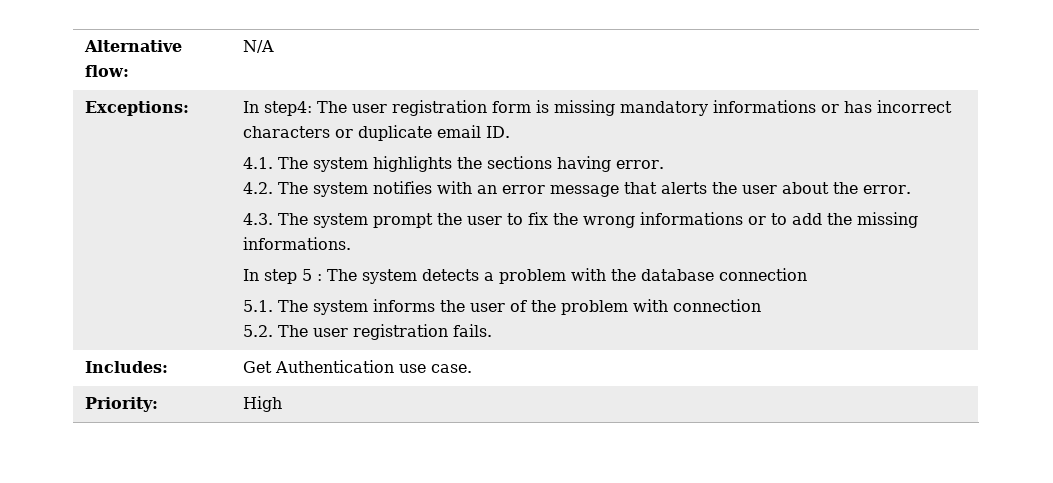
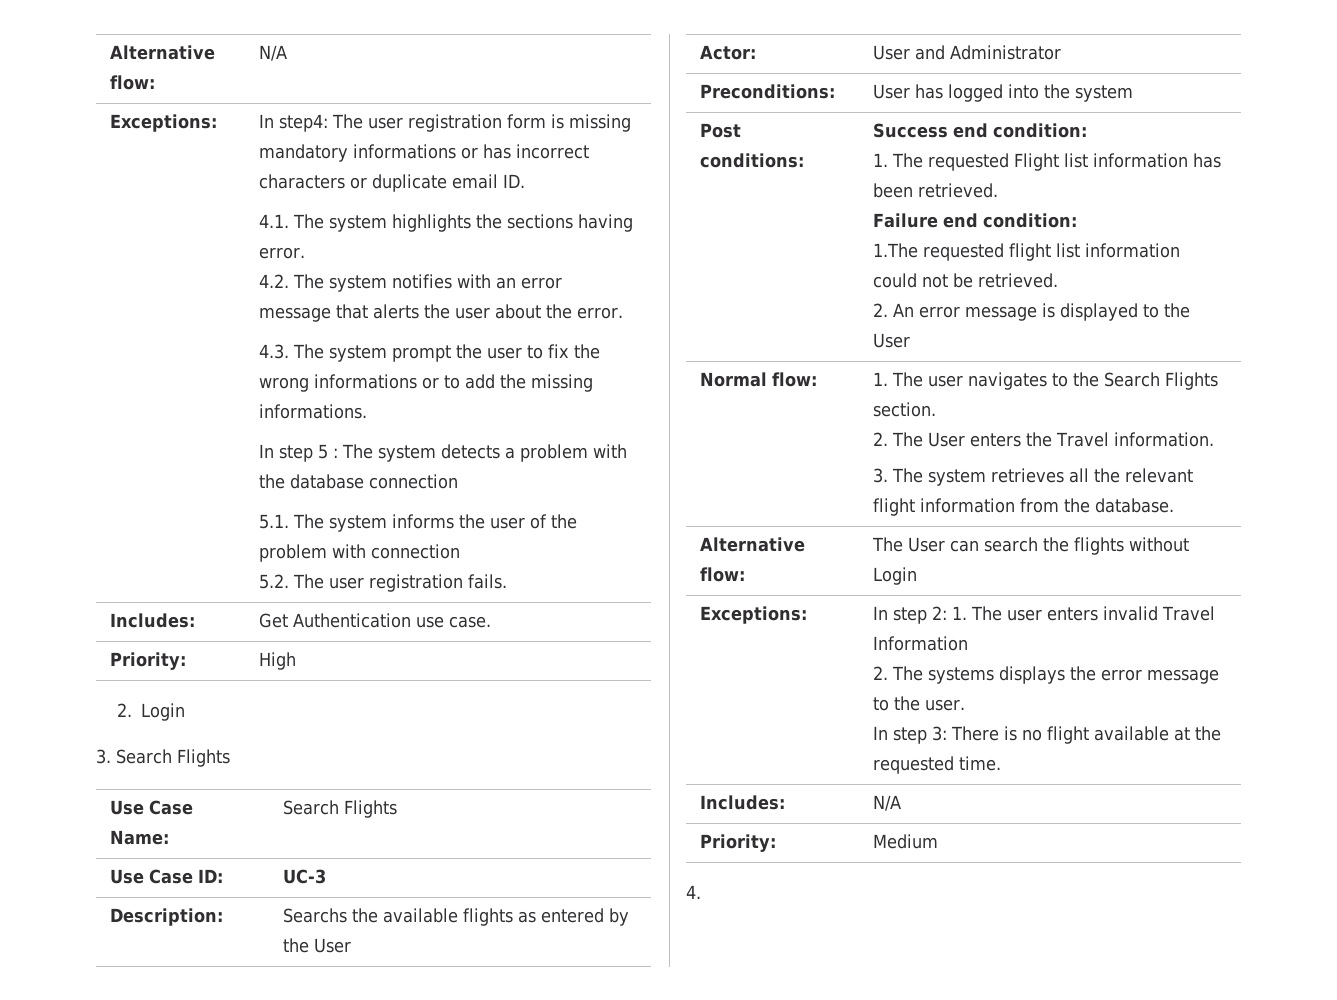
+ 2. Login
+ 3. Search Flights
+ Use Case Name: | Search Flights
+ Use Case ID: | UC-3
+ Description: | Searchs the available flights as entered by the User
+ Actor: | User and Administrator
+ Preconditions: | User has logged into the system
+ Post conditions: | Success end condition:
+ 1. The requested Flight list information has been retrieved.
+ Failure end condition:
+ 1.The requested flight list information could not be retrieved.
+ 2. An error message is displayed to the User
+ Normal flow: | 1. The user navigates to the Search Flights section.
+ 2. The User enters the Travel information.
+ 3. The system retrieves all the relevant flight information from the database.
+ Alternative flow: | The User can search the flights without Login
+ Exceptions: | In step 2: 1. The user enters invalid Travel Information
+ 2. The systems displays the error message to the user.
+ In step 3: There is no flight available at the requested time.
+ Includes: | N/A
+ Priority: | Medium
+ 4.

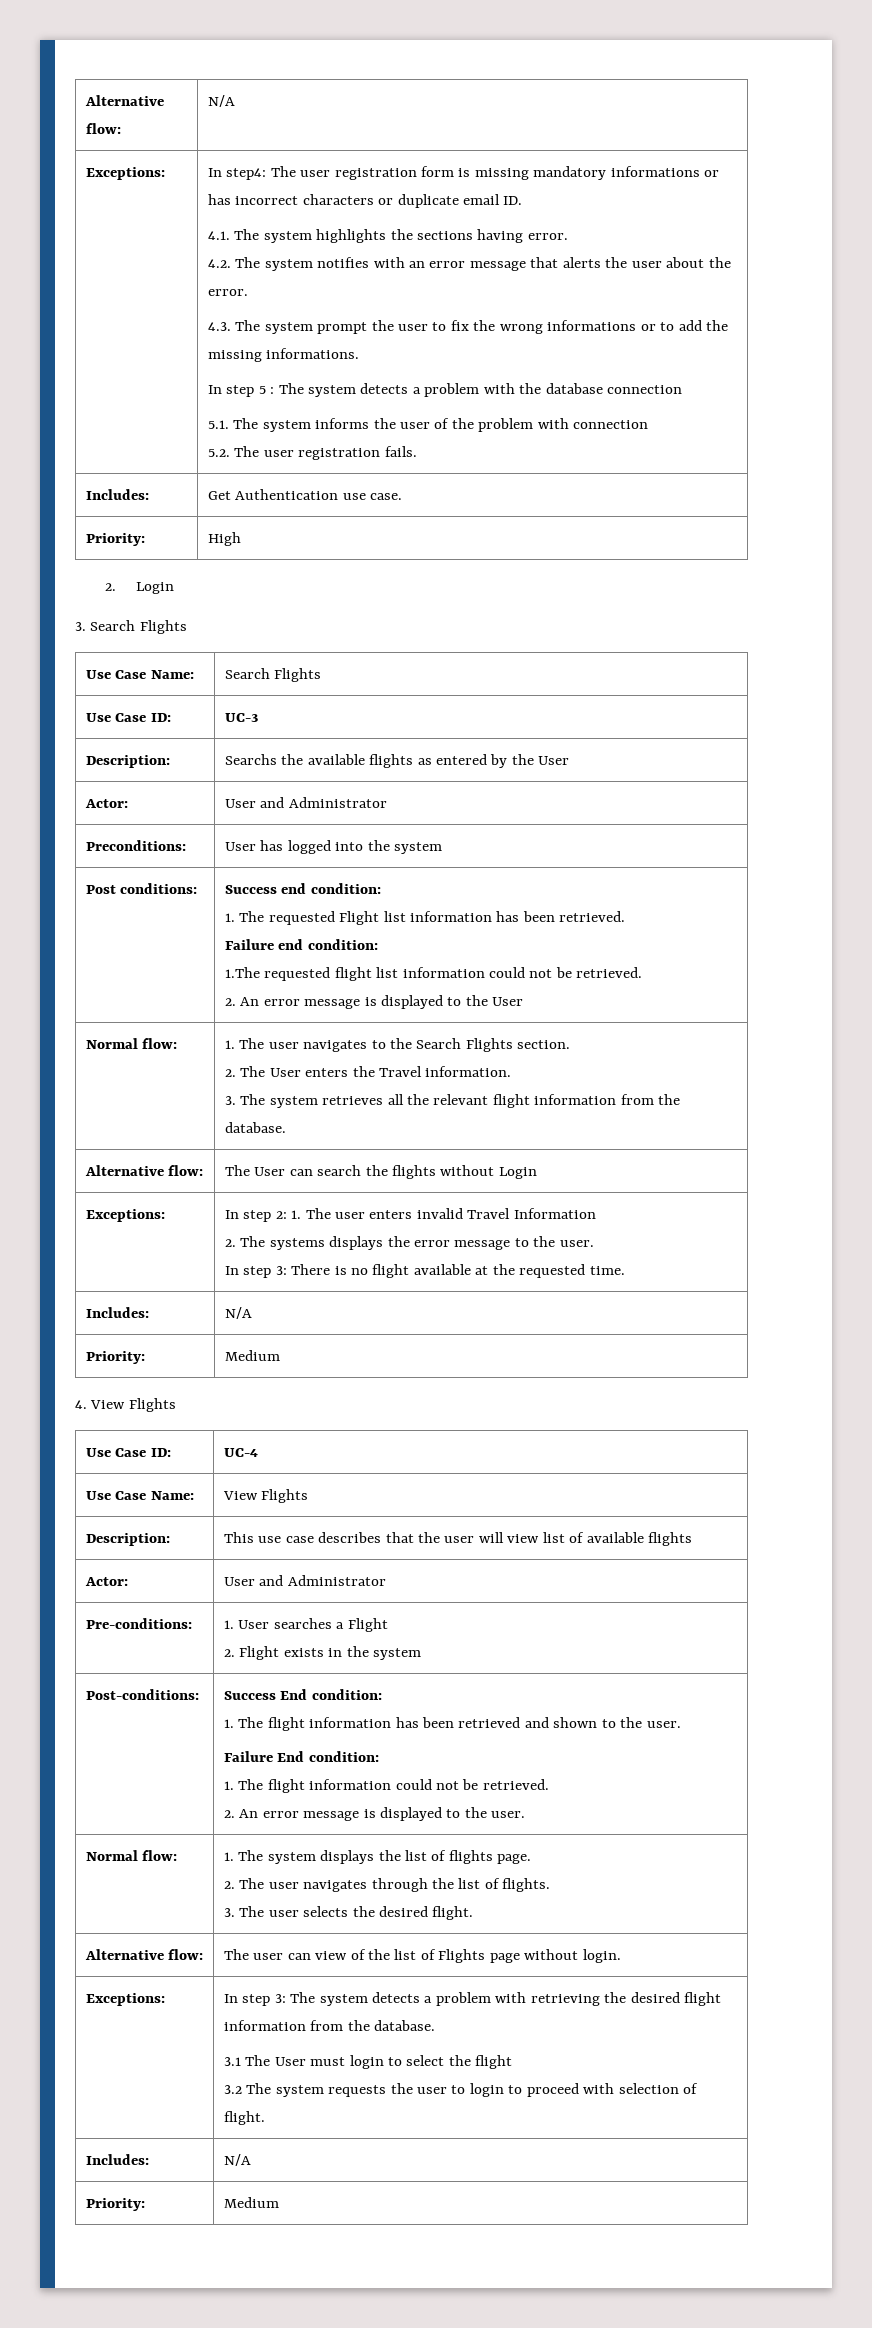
- 4.
+ 4. View Flights
+ Use Case ID: | UC-4
+ Use Case Name: | View Flights
+ Description: | This use case describes that the user will view list of available flights
+ Actor: | User and Administrator
+ Pre-conditions: | 1. User searches a Flight
+ 2. Flight exists in the system
+ Post-conditions: | Success End condition:
+ 1. The flight information has been retrieved and shown to the user.
+ Failure End condition:
+ 1. The flight information could not be retrieved.
+ 2. An error message is displayed to the user.
+ Normal flow: | 1. The system displays the list of flights page.
+ 2. The user navigates through the list of flights.
+ 3. The user selects the desired flight.
+ Alternative flow: | The user can view of the list of Flights page without login.
+ Exceptions: | In step 3: The system detects a problem with retrieving the desired flight information from the database.
+ 3.1 The User must login to select the flight
+ 3.2 The system requests the user to login to proceed with selection of flight.
+ Includes: | N/A
+ Priority: | Medium

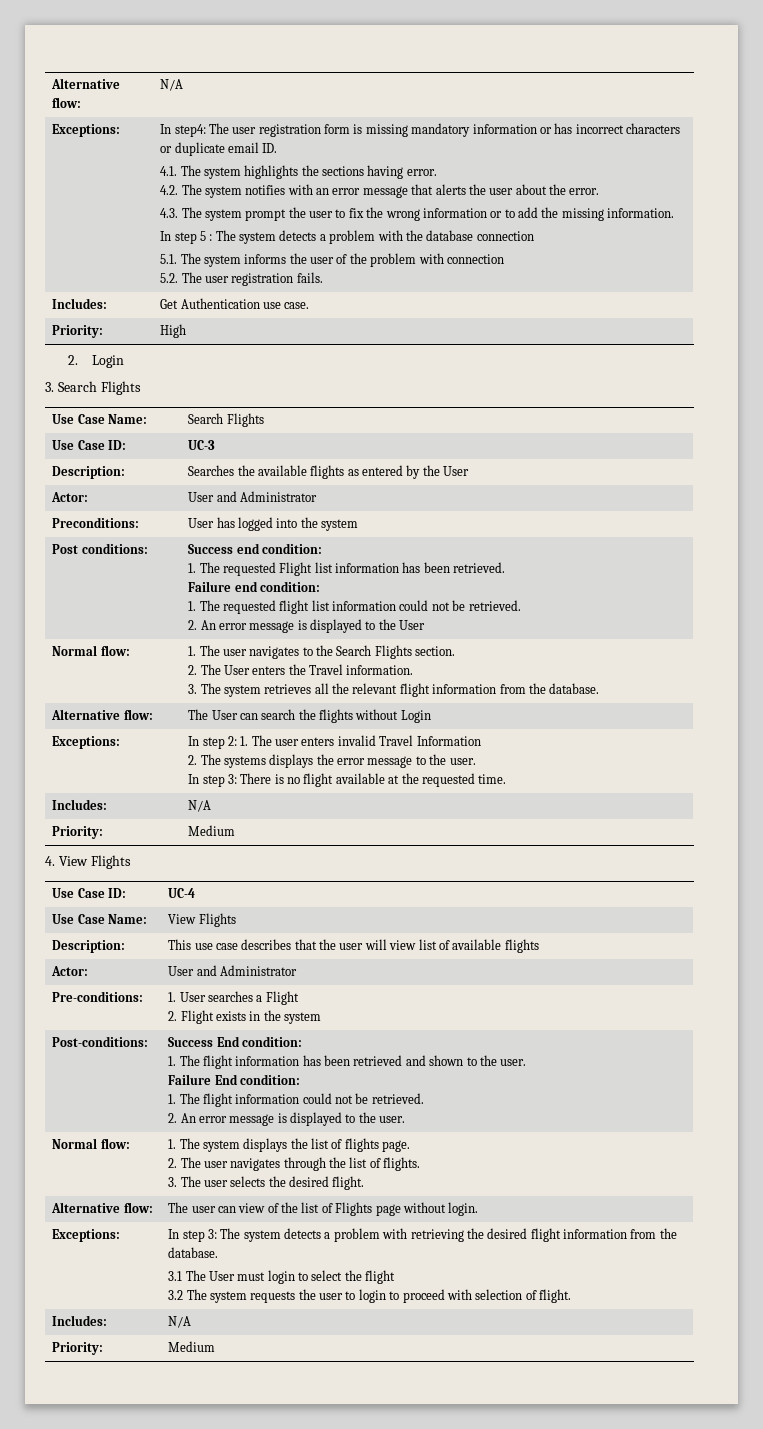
- In step4: The user registration form is missing mandatory informations or has incorrect characters or duplicate email ID.
+ In step4: The user registration form is missing mandatory information or has incorrect characters or duplicate email ID.
- 4.3. The system prompt the user to fix the wrong informations or to add the missing informations.
+ 4.3. The system prompt the user to fix the wrong information or to add the missing information.
- Description: | Searchs the available flights as entered by the User
+ Description: | Searches the available flights as entered by the User
  Post conditions: | Success end condition:
  1. The requested Flight list information has been retrieved.
  Failure end condition:
- 1.The requested flight list information could not be retrieved.
+ 1. The requested flight list information could not be retrieved.

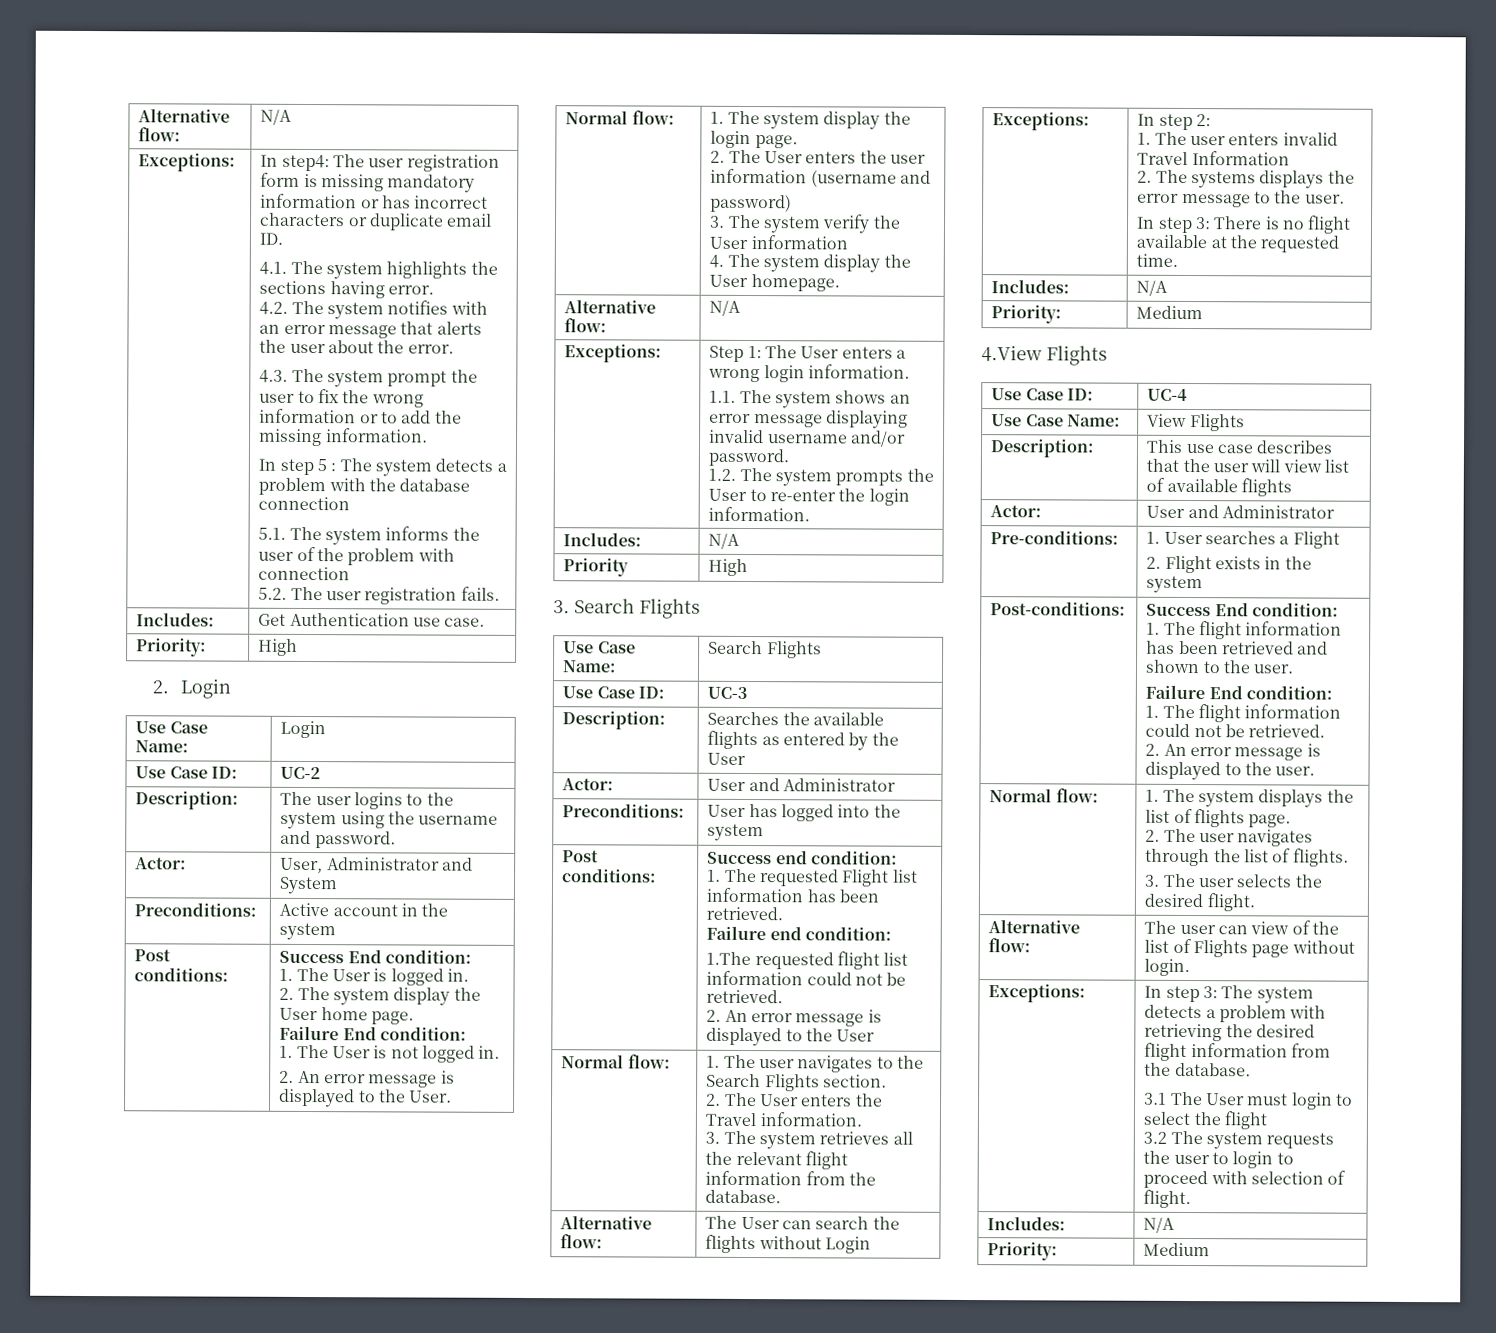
+ Use Case Name: | Login
+ Use Case ID: | UC-2
+ Description: | The user logins to the system using the username and password.
+ Actor: | User, Administrator and System
+ Preconditions: | Active account in the system
+ Post conditions: | Success End condition:
+ 1. The User is logged in.
+ 2. The system display the User home page.
+ Failure End condition:
+ 1. The User is not logged in.
+ 2. An error message is displayed to the User.
+ Normal flow: | 1. The system display the login page.
+ 2. The User enters the user information (username and
+ password)
+ 3. The system verify the User information
+ 4. The system display the User homepage.
+ Alternative flow: | N/A
+ Exceptions: | Step 1: The User enters a wrong login information.
+ 1.1. The system shows an error message displaying invalid username and/or password.
+ 1.2. The system prompts the User to re-enter the login information.
+ Includes: | N/A
+ Priority | High
  Post conditions: | Success end condition:
  1. The requested Flight list information has been retrieved.
  Failure end condition:
- 1. The requested flight list information could not be retrieved.
+ 1.The requested flight list information could not be retrieved.
- Exceptions: | In step 2: 1. The user enters invalid Travel Information
+ Exceptions: | In step 2:
+ 1. The user enters invalid Travel Information
- 4. View Flights
+ 4.View Flights

